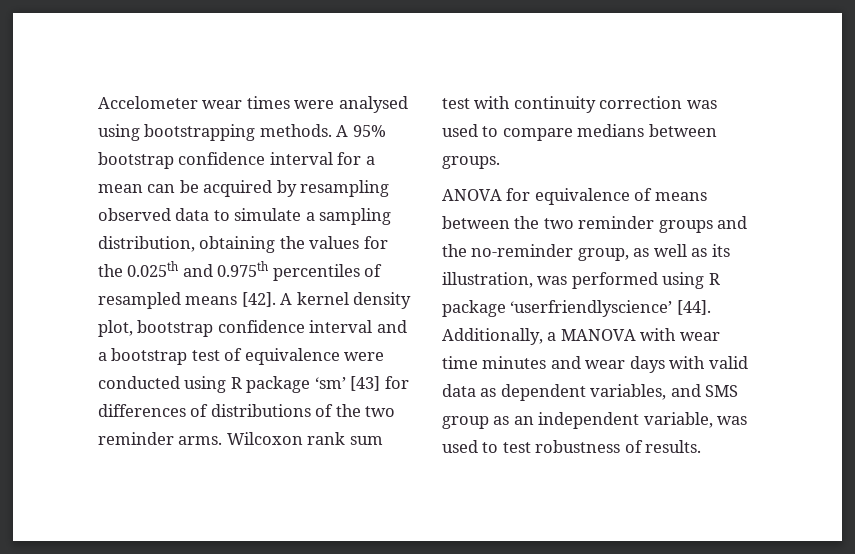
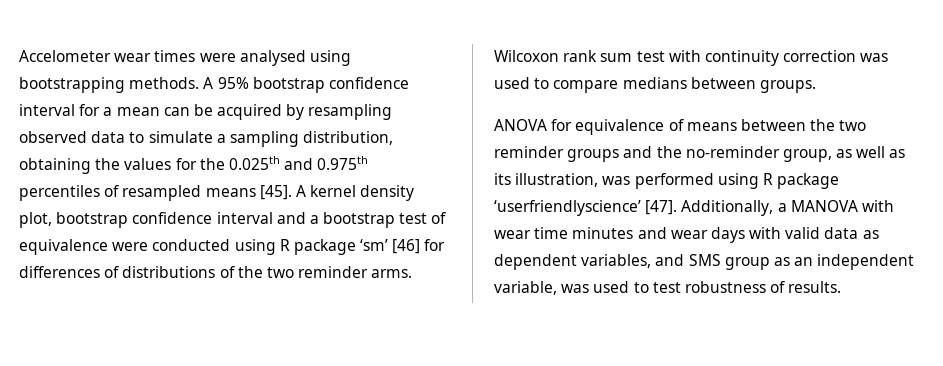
- A 95% bootstrap confidence interval for a mean can be acquired by resampling observed data to simulate a sampling distribution, obtaining the values for the 0.025th and 0.975th percentiles of resampled means [42].
+ A 95% bootstrap confidence interval for a mean can be acquired by resampling observed data to simulate a sampling distribution, obtaining the values for the 0.025th and 0.975th percentiles of resampled means [45].
- A kernel density plot, bootstrap confidence interval and a bootstrap test of equivalence were conducted using R package ‘sm’ [43] for differences of distributions of the two reminder arms.
+ A kernel density plot, bootstrap confidence interval and a bootstrap test of equivalence were conducted using R package ‘sm’ [46] for differences of distributions of the two reminder arms.
- ANOVA for equivalence of means between the two reminder groups and the no-reminder group, as well as its illustration, was performed using R package ‘userfriendlyscience’ [44].
+ ANOVA for equivalence of means between the two reminder groups and the no-reminder group, as well as its illustration, was performed using R package ‘userfriendlyscience’ [47].

